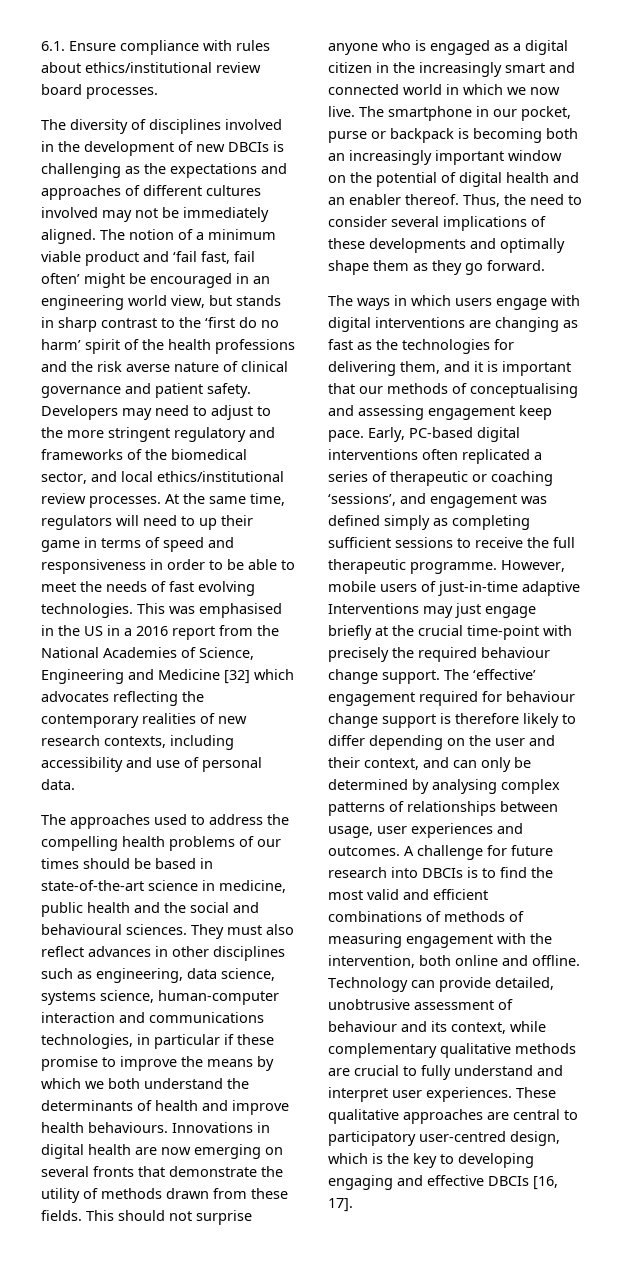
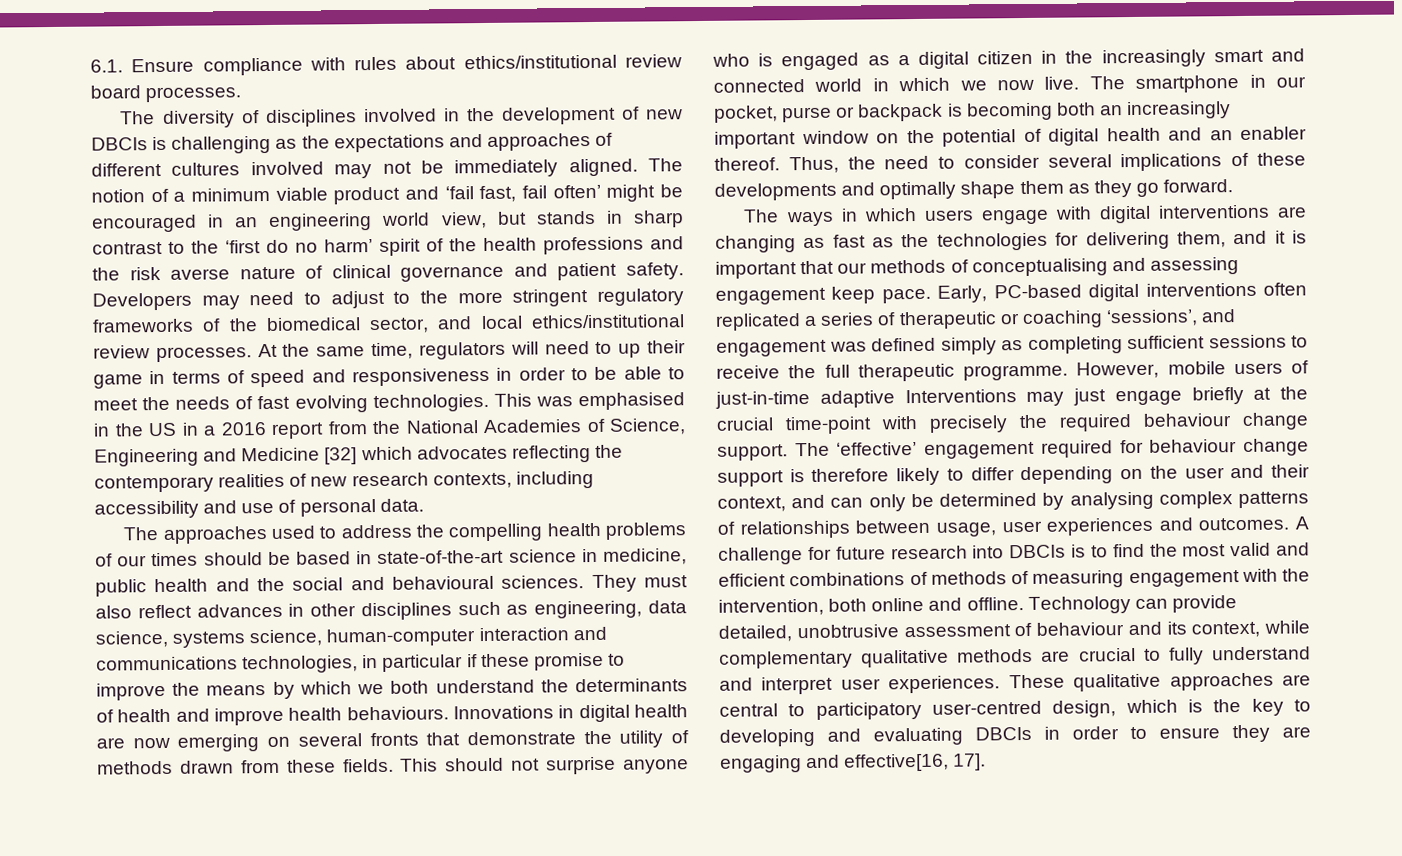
- Developers may need to adjust to the more stringent regulatory and frameworks of the biomedical sector, and local ethics/institutional review processes.
+ Developers may need to adjust to the more stringent regulatory frameworks of the biomedical sector, and local ethics/institutional review processes.
- These qualitative approaches are central to participatory user-centred design, which is the key to developing engaging and effective DBCIs [16, 17].
+ These qualitative approaches are central to participatory user-centred design, which is the key to developing and evaluating DBCIs in order to ensure they are engaging and effective[16, 17].

